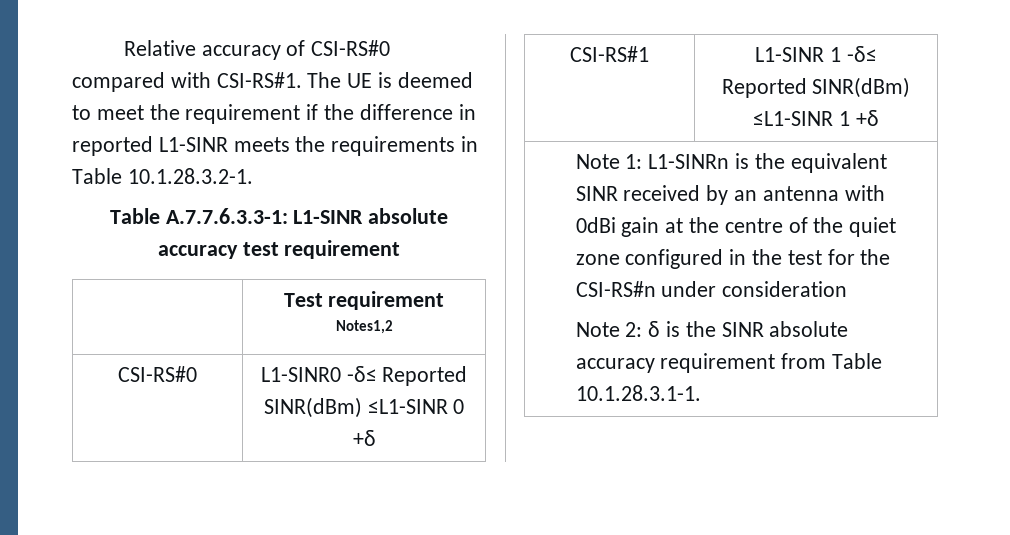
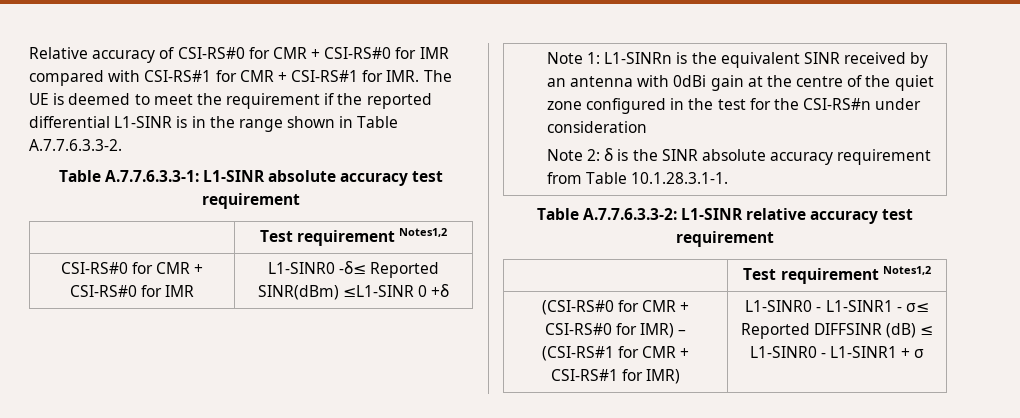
- Relative accuracy of CSI-RS#0 compared with CSI-RS#1. The UE is deemed to meet the requirement if the difference in reported L1-SINR meets the requirements in Table 10.1.28.3.2-1.
+ Relative accuracy of CSI-RS#0 for CMR + CSI-RS#0 for IMR compared with CSI-RS#1 for CMR + CSI-RS#1 for IMR. The UE is deemed to meet the requirement if the reported differential L1-SINR is in the range shown in Table A.7.7.6.3.3-2.
- CSI-RS#0 | L1-SINR0 -δ≤ Reported SINR(dBm) ≤L1-SINR 0 +δ
+ CSI-RS#0 for CMR + CSI-RS#0 for IMR | L1-SINR0 -δ≤ Reported SINR(dBm) ≤L1-SINR 0 +δ
- CSI-RS#1 | L1-SINR 1 -δ≤ Reported SINR(dBm) ≤L1-SINR 1 +δ
+ Table A.7.7.6.3.3-2: L1-SINR relative accuracy test requirement
+ | Test requirement Notes1,2
+ (CSI-RS#0 for CMR + CSI-RS#0 for IMR) – (CSI-RS#1 for CMR + CSI-RS#1 for IMR) | L1-SINR0 - L1-SINR1 - σ≤ Reported DIFFSINR (dB) ≤ L1-SINR0 - L1-SINR1 + σ

